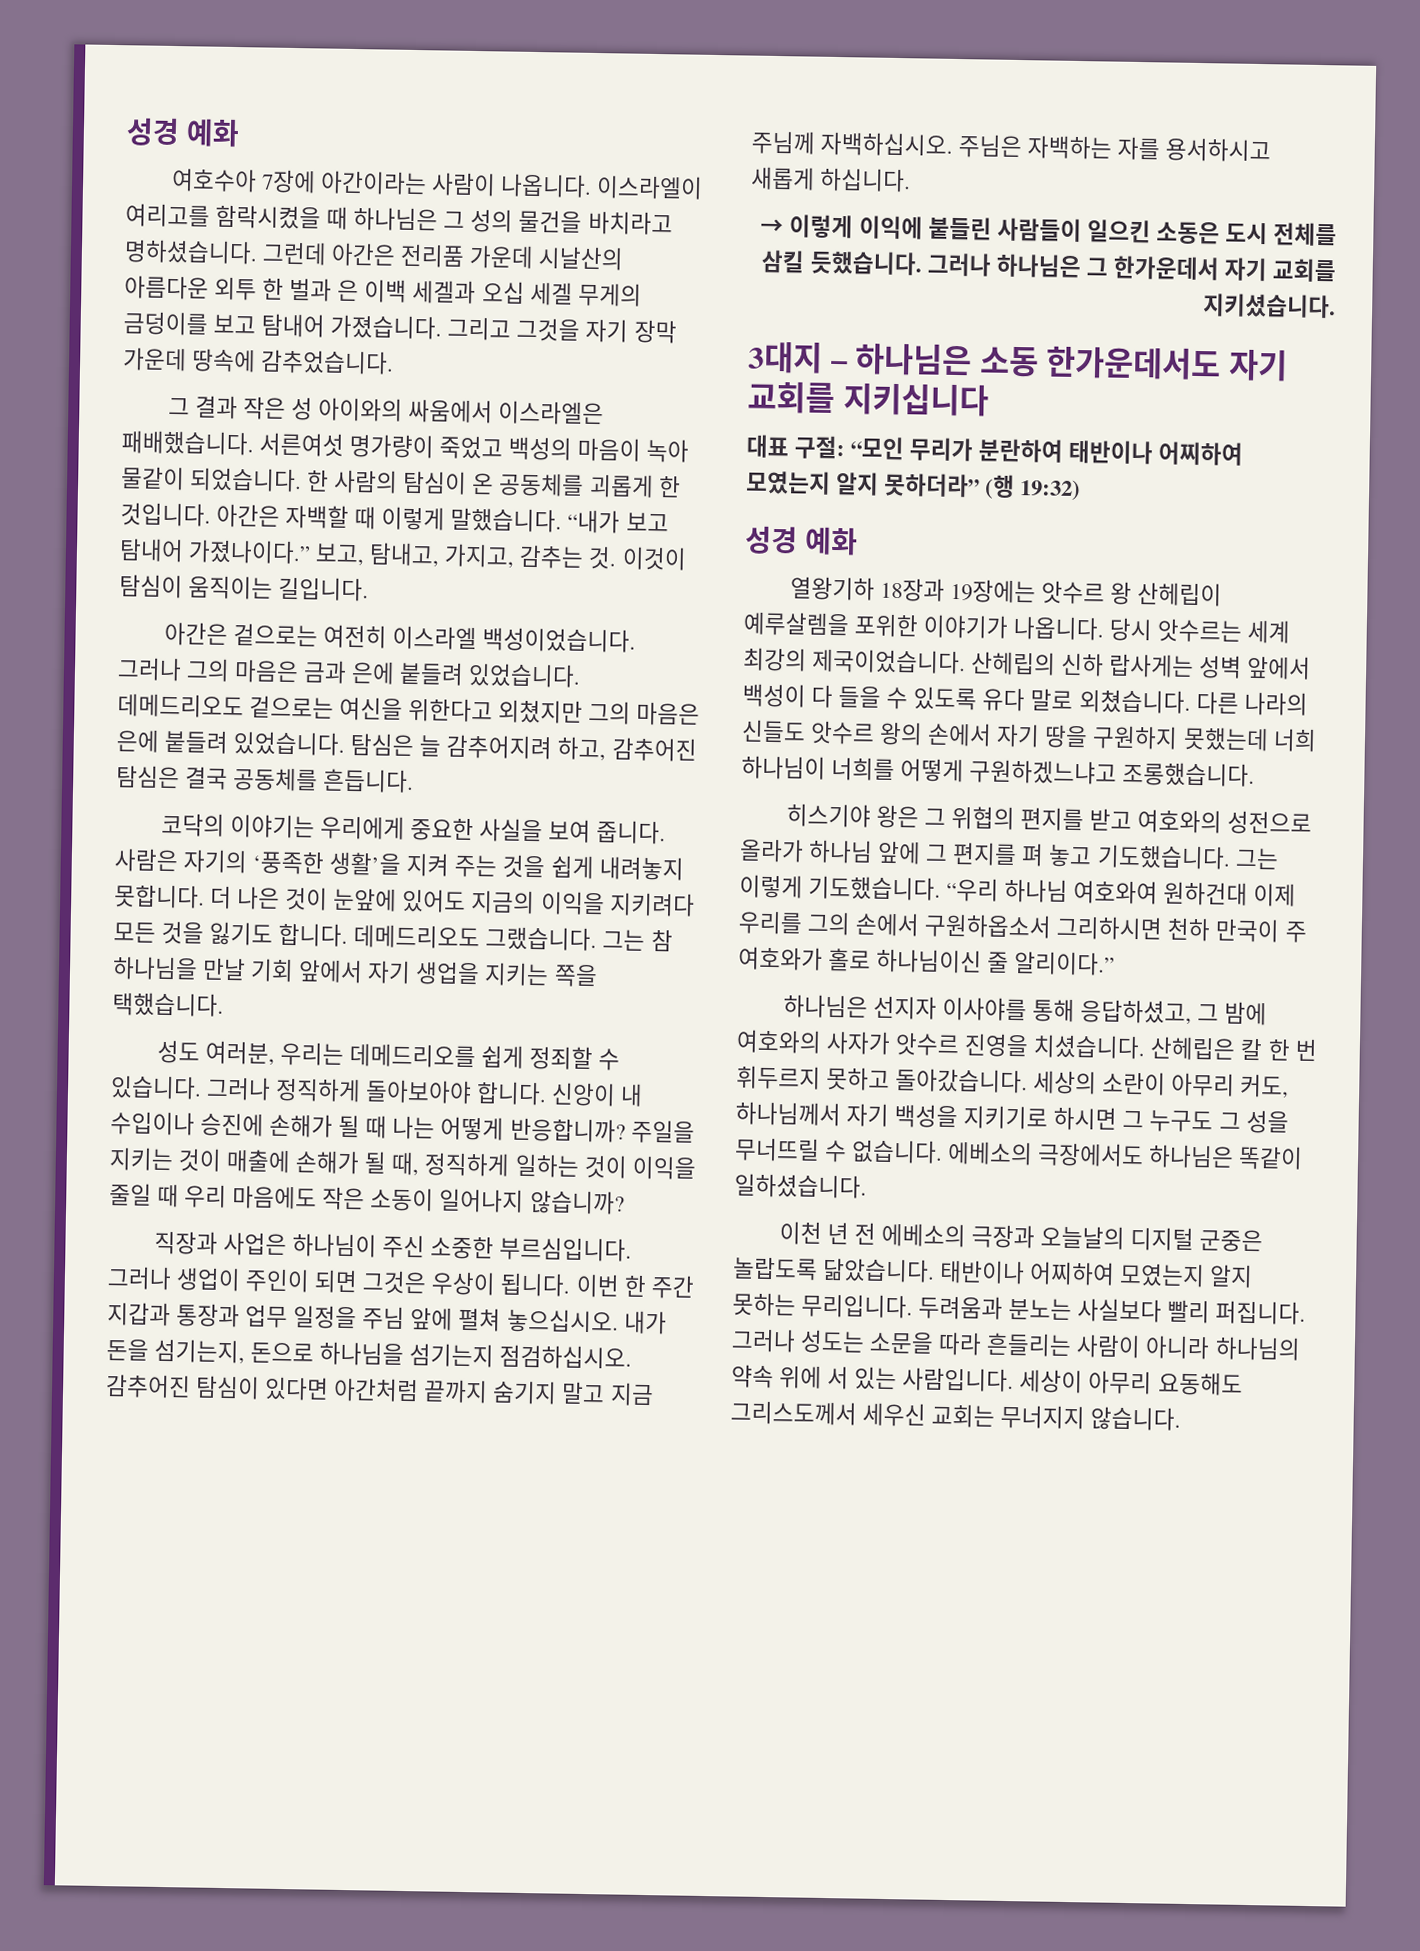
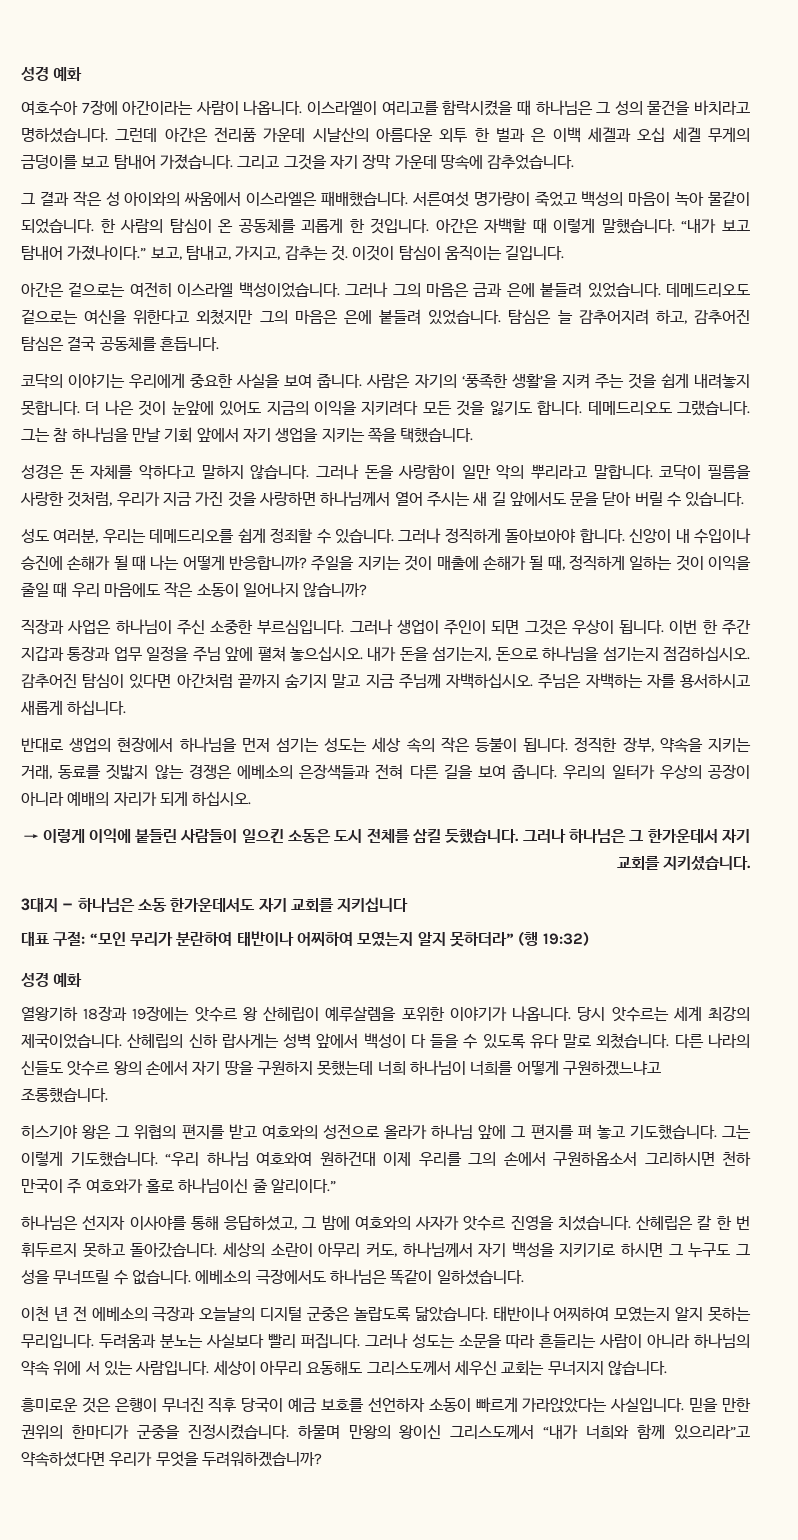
+ 성경은 돈 자체를 악하다고 말하지 않습니다. 그러나 돈을 사랑함이 일만 악의 뿌리라고 말합니다. 코닥이 필름을 사랑한 것처럼, 우리가 지금 가진 것을 사랑하면 하나님께서 열어 주시는 새 길 앞에서도 문을 닫아 버릴 수 있습니다.
+ 반대로 생업의 현장에서 하나님을 먼저 섬기는 성도는 세상 속의 작은 등불이 됩니다. 정직한 장부, 약속을 지키는 거래, 동료를 짓밟지 않는 경쟁은 에베소의 은장색들과 전혀 다른 길을 보여 줍니다. 우리의 일터가 우상의 공장이 아니라 예배의 자리가 되게 하십시오.
+ 흥미로운 것은 은행이 무너진 직후 당국이 예금 보호를 선언하자 소동이 빠르게 가라앉았다는 사실입니다. 믿을 만한 권위의 한마디가 군중을 진정시켰습니다. 하물며 만왕의 왕이신 그리스도께서 “내가 너희와 함께 있으리라”고 약속하셨다면 우리가 무엇을 두려워하겠습니까?

